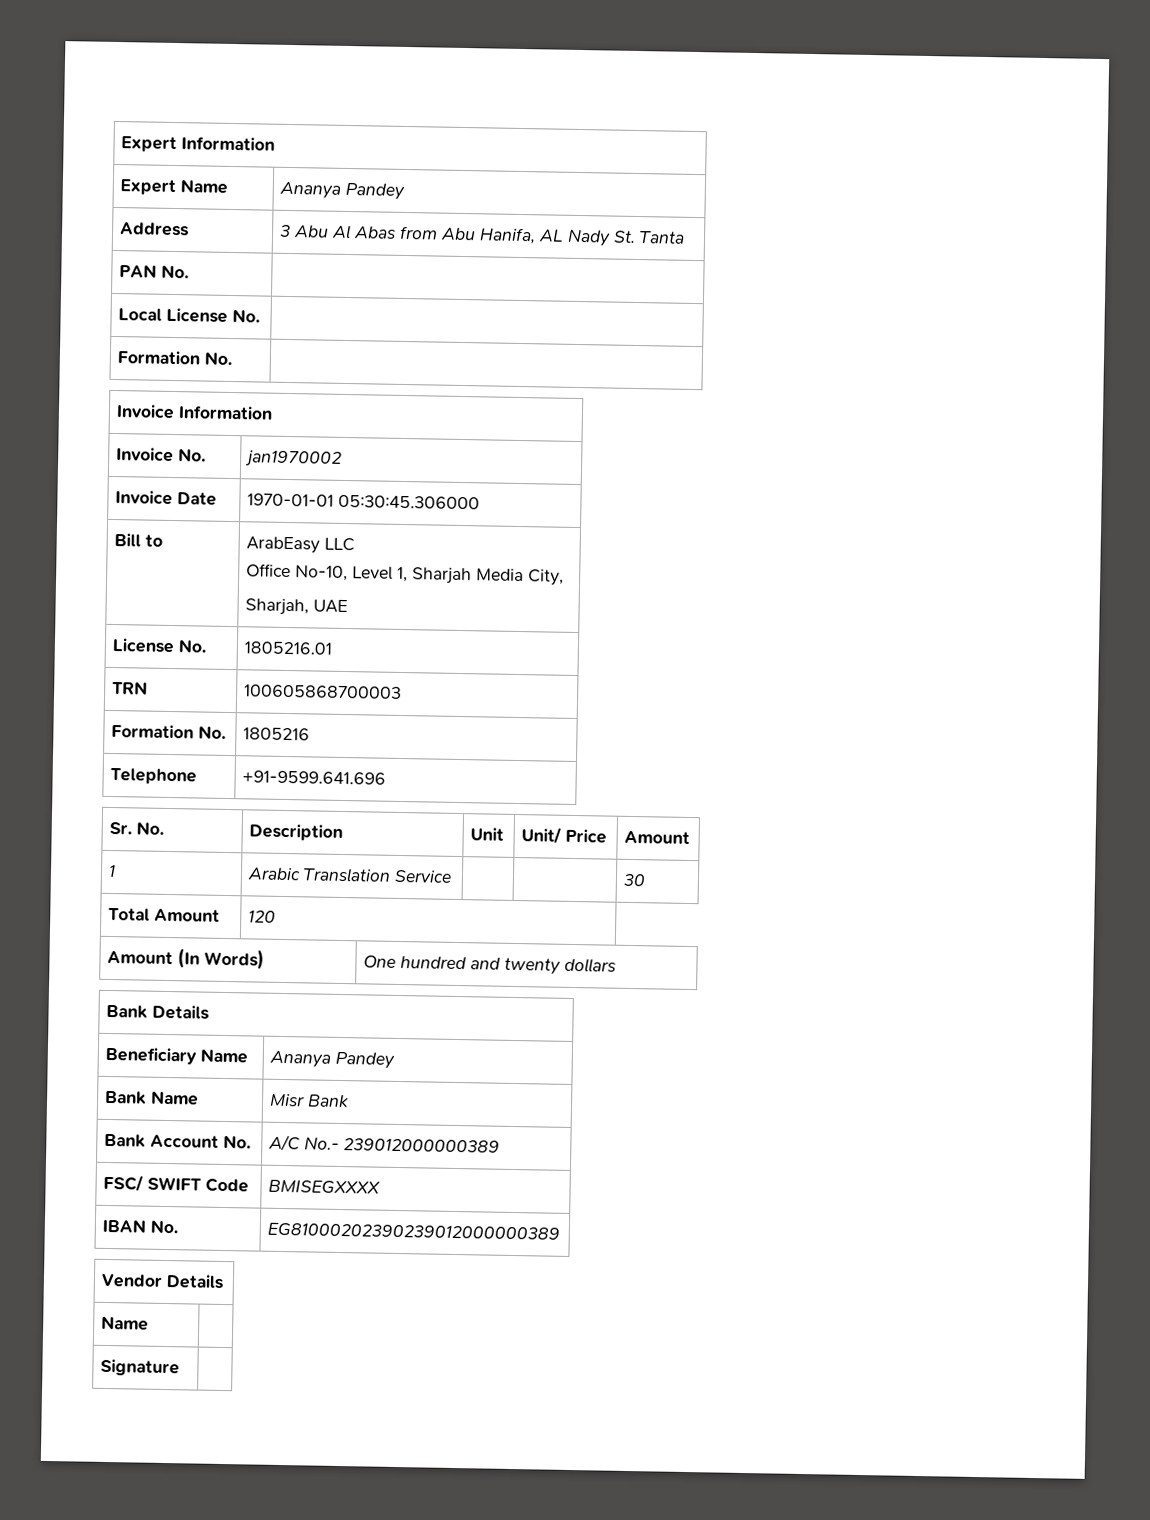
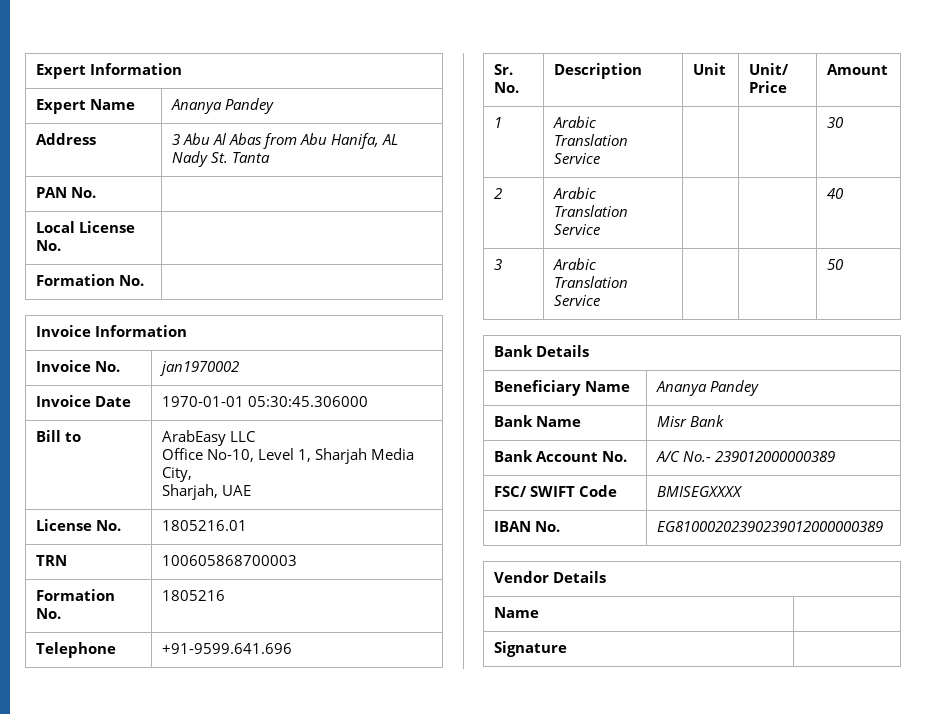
- Total Amount | 120
- Amount (In Words) | One hundred and twenty dollars
+ 2 | Arabic Translation Service | | | 40
+ 3 | Arabic Translation Service | | | 50

